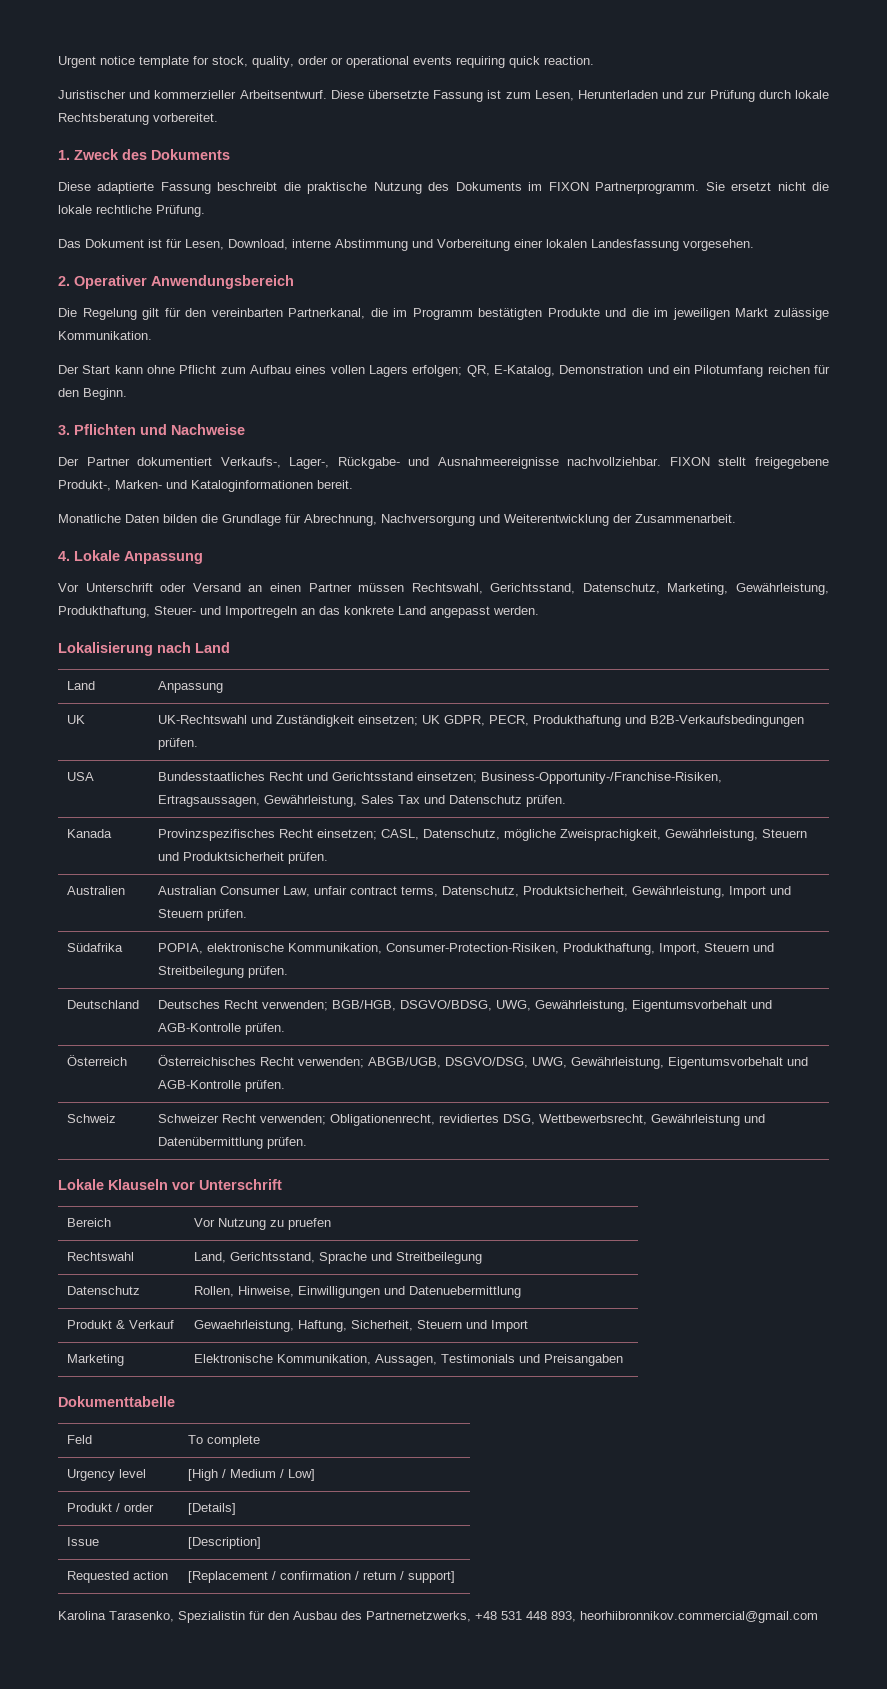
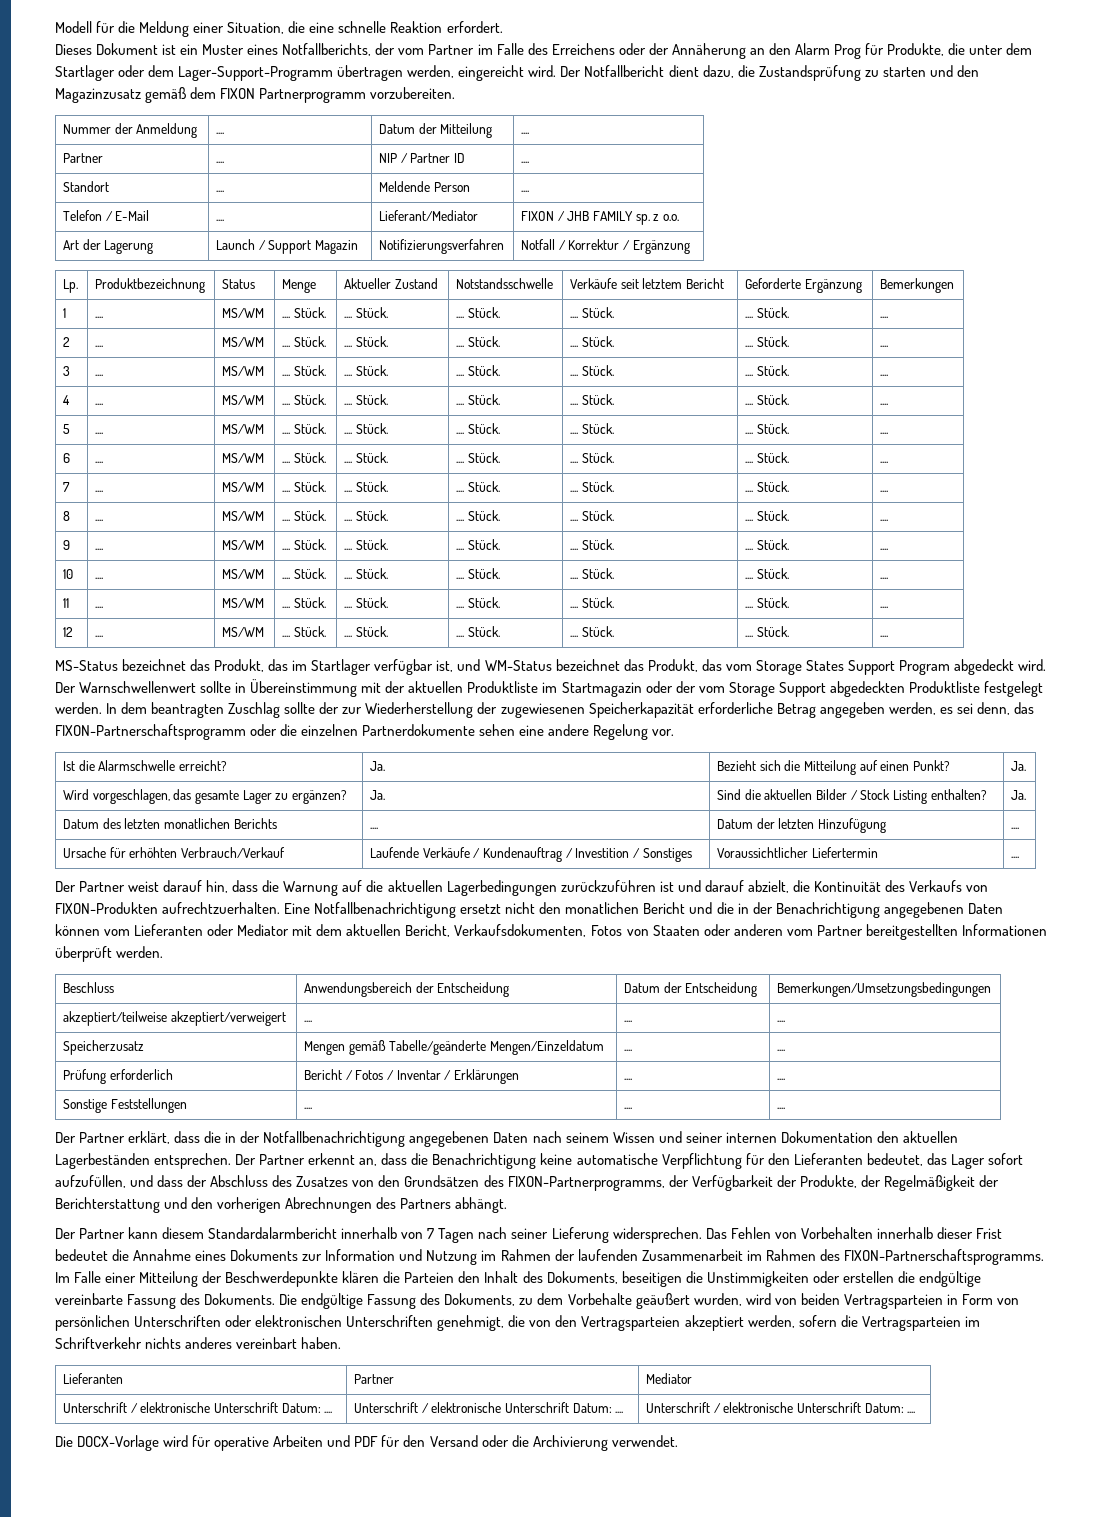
- Urgent notice template for stock, quality, order or operational events requiring quick reaction.
- Juristischer und kommerzieller Arbeitsentwurf. Diese übersetzte Fassung ist zum Lesen, Herunterladen und zur Prüfung durch lokale Rechtsberatung vorbereitet.
- 1. Zweck des Dokuments
- Diese adaptierte Fassung beschreibt die praktische Nutzung des Dokuments im FIXON Partnerprogramm. Sie ersetzt nicht die lokale rechtliche Prüfung.
- Das Dokument ist für Lesen, Download, interne Abstimmung und Vorbereitung einer lokalen Landesfassung vorgesehen.
- 2. Operativer Anwendungsbereich
- Die Regelung gilt für den vereinbarten Partnerkanal, die im Programm bestätigten Produkte und die im jeweiligen Markt zulässige Kommunikation.
- Der Start kann ohne Pflicht zum Aufbau eines vollen Lagers erfolgen; QR, E-Katalog, Demonstration und ein Pilotumfang reichen für den Beginn.
- 3. Pflichten und Nachweise
- Der Partner dokumentiert Verkaufs-, Lager-, Rückgabe- und Ausnahmeereignisse nachvollziehbar. FIXON stellt freigegebene Produkt-, Marken- und Kataloginformationen bereit.
- Monatliche Daten bilden die Grundlage für Abrechnung, Nachversorgung und Weiterentwicklung der Zusammenarbeit.
- 4. Lokale Anpassung
- Vor Unterschrift oder Versand an einen Partner müssen Rechtswahl, Gerichtsstand, Datenschutz, Marketing, Gewährleistung, Produkthaftung, Steuer- und Importregeln an das konkrete Land angepasst werden.
- Lokalisierung nach Land
- Land | Anpassung
- UK | UK-Rechtswahl und Zuständigkeit einsetzen; UK GDPR, PECR, Produkthaftung und B2B-Verkaufsbedingungen prüfen.
- USA | Bundesstaatliches Recht und Gerichtsstand einsetzen; Business-Opportunity-/Franchise-Risiken, Ertragsaussagen, Gewährleistung, Sales Tax und Datenschutz prüfen.
- Kanada | Provinzspezifisches Recht einsetzen; CASL, Datenschutz, mögliche Zweisprachigkeit, Gewährleistung, Steuern und Produktsicherheit prüfen.
- Australien | Australian Consumer Law, unfair contract terms, Datenschutz, Produktsicherheit, Gewährleistung, Import und Steuern prüfen.
- Südafrika | POPIA, elektronische Kommunikation, Consumer-Protection-Risiken, Produkthaftung, Import, Steuern und Streitbeilegung prüfen.
- Deutschland | Deutsches Recht verwenden; BGB/HGB, DSGVO/BDSG, UWG, Gewährleistung, Eigentumsvorbehalt und AGB-Kontrolle prüfen.
- Österreich | Österreichisches Recht verwenden; ABGB/UGB, DSGVO/DSG, UWG, Gewährleistung, Eigentumsvorbehalt und AGB-Kontrolle prüfen.
- Schweiz | Schweizer Recht verwenden; Obligationenrecht, revidiertes DSG, Wettbewerbsrecht, Gewährleistung und Datenübermittlung prüfen.
- Lokale Klauseln vor Unterschrift
- Bereich | Vor Nutzung zu pruefen
- Rechtswahl | Land, Gerichtsstand, Sprache und Streitbeilegung
- Datenschutz | Rollen, Hinweise, Einwilligungen und Datenuebermittlung
- Produkt & Verkauf | Gewaehrleistung, Haftung, Sicherheit, Steuern und Import
- Marketing | Elektronische Kommunikation, Aussagen, Testimonials und Preisangaben
- Dokumenttabelle
- Feld | To complete
- Urgency level | [High / Medium / Low]
- Produkt / order | [Details]
- Issue | [Description]
- Requested action | [Replacement / confirmation / return / support]
- Karolina Tarasenko, Spezialistin für den Ausbau des Partnernetzwerks, +48 531 448 893, heorhiibronnikov.commercial@gmail.com
+ Modell für die Meldung einer Situation, die eine schnelle Reaktion erfordert.
+ Dieses Dokument ist ein Muster eines Notfallberichts, der vom Partner im Falle des Erreichens oder der Annäherung an den Alarm Prog für Produkte, die unter dem Startlager oder dem Lager-Support-Programm übertragen werden, eingereicht wird. Der Notfallbericht dient dazu, die Zustandsprüfung zu starten und den Magazinzusatz gemäß dem FIXON Partnerprogramm vorzubereiten.
+ Nummer der Anmeldung | .... | Datum der Mitteilung | ....
+ Partner | .... | NIP / Partner ID | ....
+ Standort | .... | Meldende Person | ....
+ Telefon / E-Mail | .... | Lieferant/Mediator | FIXON / JHB FAMILY sp. z o.o.
+ Art der Lagerung | Launch / Support Magazin | Notifizierungsverfahren | Notfall / Korrektur / Ergänzung
+ Lp. | Produktbezeichnung | Status | Menge | Aktueller Zustand | Notstandsschwelle | Verkäufe seit letztem Bericht | Geforderte Ergänzung | Bemerkungen
+ 1 | .... | MS/WM | .... Stück. | .... Stück. | .... Stück. | .... Stück. | .... Stück. | ....
+ 2 | .... | MS/WM | .... Stück. | .... Stück. | .... Stück. | .... Stück. | .... Stück. | ....
+ 3 | .... | MS/WM | .... Stück. | .... Stück. | .... Stück. | .... Stück. | .... Stück. | ....
+ 4 | .... | MS/WM | .... Stück. | .... Stück. | .... Stück. | .... Stück. | .... Stück. | ....
+ 5 | .... | MS/WM | .... Stück. | .... Stück. | .... Stück. | .... Stück. | .... Stück. | ....
+ 6 | .... | MS/WM | .... Stück. | .... Stück. | .... Stück. | .... Stück. | .... Stück. | ....
+ 7 | .... | MS/WM | .... Stück. | .... Stück. | .... Stück. | .... Stück. | .... Stück. | ....
+ 8 | .... | MS/WM | .... Stück. | .... Stück. | .... Stück. | .... Stück. | .... Stück. | ....
+ 9 | .... | MS/WM | .... Stück. | .... Stück. | .... Stück. | .... Stück. | .... Stück. | ....
+ 10 | .... | MS/WM | .... Stück. | .... Stück. | .... Stück. | .... Stück. | .... Stück. | ....
+ 11 | .... | MS/WM | .... Stück. | .... Stück. | .... Stück. | .... Stück. | .... Stück. | ....
+ 12 | .... | MS/WM | .... Stück. | .... Stück. | .... Stück. | .... Stück. | .... Stück. | ....
+ MS-Status bezeichnet das Produkt, das im Startlager verfügbar ist, und WM-Status bezeichnet das Produkt, das vom Storage States Support Program abgedeckt wird. Der Warnschwellenwert sollte in Übereinstimmung mit der aktuellen Produktliste im Startmagazin oder der vom Storage Support abgedeckten Produktliste festgelegt werden. In dem beantragten Zuschlag sollte der zur Wiederherstellung der zugewiesenen Speicherkapazität erforderliche Betrag angegeben werden, es sei denn, das FIXON-Partnerschaftsprogramm oder die einzelnen Partnerdokumente sehen eine andere Regelung vor.
+ Ist die Alarmschwelle erreicht? | Ja. | Bezieht sich die Mitteilung auf einen Punkt? | Ja.
+ Wird vorgeschlagen, das gesamte Lager zu ergänzen? | Ja. | Sind die aktuellen Bilder / Stock Listing enthalten? | Ja.
+ Datum des letzten monatlichen Berichts | .... | Datum der letzten Hinzufügung | ....
+ Ursache für erhöhten Verbrauch/Verkauf | Laufende Verkäufe / Kundenauftrag / Investition / Sonstiges | Voraussichtlicher Liefertermin | ....
+ Der Partner weist darauf hin, dass die Warnung auf die aktuellen Lagerbedingungen zurückzuführen ist und darauf abzielt, die Kontinuität des Verkaufs von FIXON-Produkten aufrechtzuerhalten. Eine Notfallbenachrichtigung ersetzt nicht den monatlichen Bericht und die in der Benachrichtigung angegebenen Daten können vom Lieferanten oder Mediator mit dem aktuellen Bericht, Verkaufsdokumenten, Fotos von Staaten oder anderen vom Partner bereitgestellten Informationen überprüft werden.
+ Beschluss | Anwendungsbereich der Entscheidung | Datum der Entscheidung | Bemerkungen/Umsetzungsbedingungen
+ akzeptiert/teilweise akzeptiert/verweigert | .... | .... | ....
+ Speicherzusatz | Mengen gemäß Tabelle/geänderte Mengen/Einzeldatum | .... | ....
+ Prüfung erforderlich | Bericht / Fotos / Inventar / Erklärungen | .... | ....
+ Sonstige Feststellungen | .... | .... | ....
+ Der Partner erklärt, dass die in der Notfallbenachrichtigung angegebenen Daten nach seinem Wissen und seiner internen Dokumentation den aktuellen Lagerbeständen entsprechen. Der Partner erkennt an, dass die Benachrichtigung keine automatische Verpflichtung für den Lieferanten bedeutet, das Lager sofort aufzufüllen, und dass der Abschluss des Zusatzes von den Grundsätzen des FIXON-Partnerprogramms, der Verfügbarkeit der Produkte, der Regelmäßigkeit der Berichterstattung und den vorherigen Abrechnungen des Partners abhängt.
+ Der Partner kann diesem Standardalarmbericht innerhalb von 7 Tagen nach seiner Lieferung widersprechen. Das Fehlen von Vorbehalten innerhalb dieser Frist bedeutet die Annahme eines Dokuments zur Information und Nutzung im Rahmen der laufenden Zusammenarbeit im Rahmen des FIXON-Partnerschaftsprogramms. Im Falle einer Mitteilung der Beschwerdepunkte klären die Parteien den Inhalt des Dokuments, beseitigen die Unstimmigkeiten oder erstellen die endgültige vereinbarte Fassung des Dokuments. Die endgültige Fassung des Dokuments, zu dem Vorbehalte geäußert wurden, wird von beiden Vertragsparteien in Form von persönlichen Unterschriften oder elektronischen Unterschriften genehmigt, die von den Vertragsparteien akzeptiert werden, sofern die Vertragsparteien im Schriftverkehr nichts anderes vereinbart haben.
+ Lieferanten | Partner | Mediator
+ Unterschrift / elektronische Unterschrift Datum: .... | Unterschrift / elektronische Unterschrift Datum: .... | Unterschrift / elektronische Unterschrift Datum: ....
+ Die DOCX-Vorlage wird für operative Arbeiten und PDF für den Versand oder die Archivierung verwendet.

